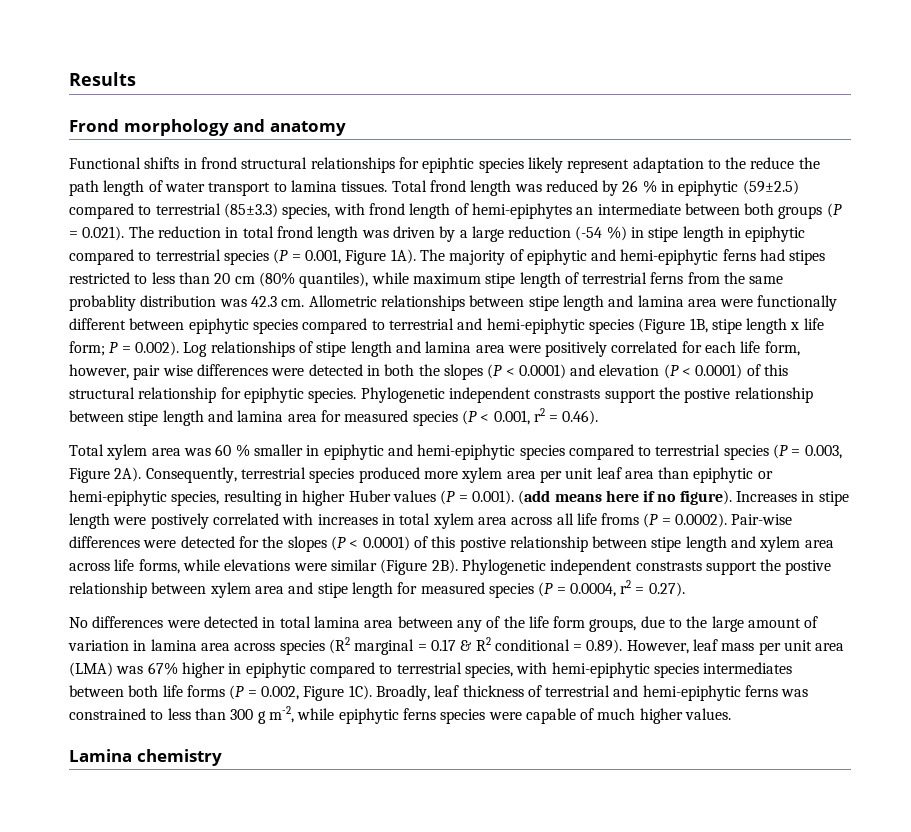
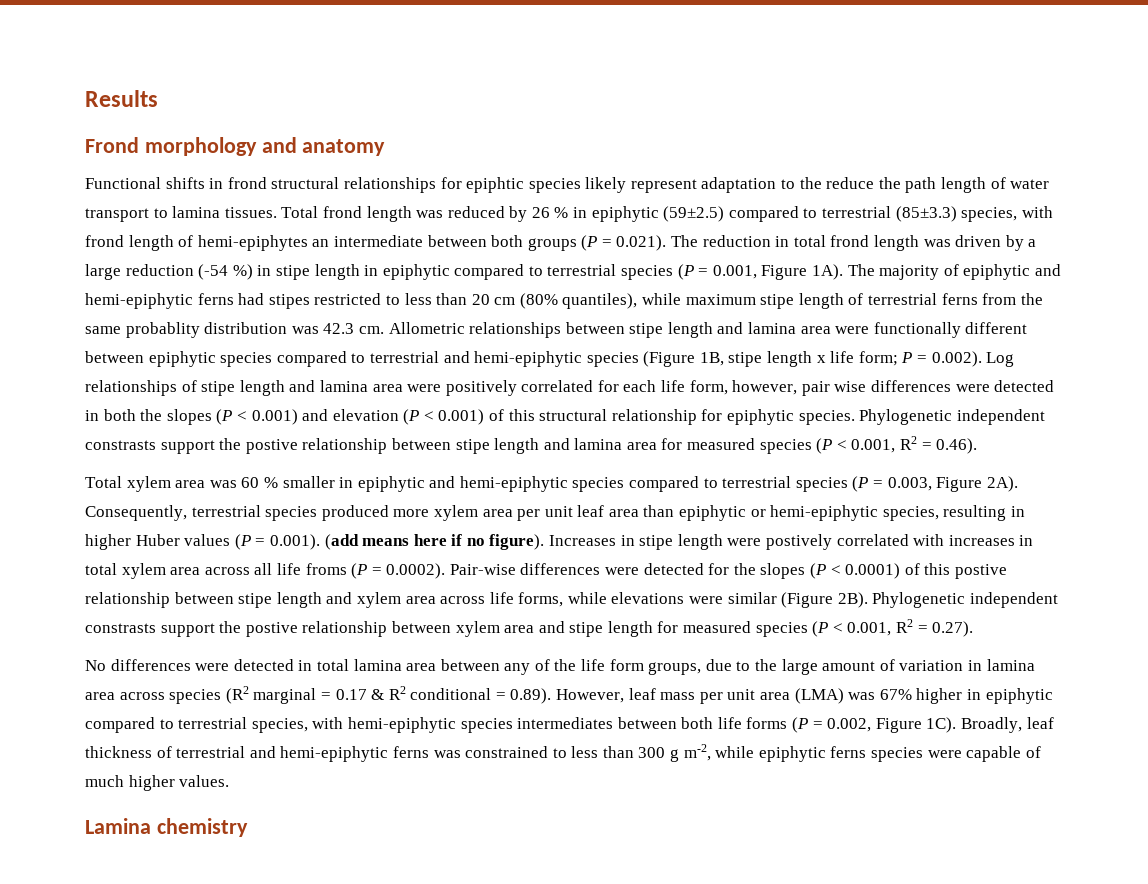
- P = 0.002). Log relationships of stipe length and lamina area were positively correlated for each life form, however, pair wise differences were detected in both the slopes (P < 0.0001) and elevation (P < 0.0001) of this structural relationship for epiphytic species.
+ P = 0.002). Log relationships of stipe length and lamina area were positively correlated for each life form, however, pair wise differences were detected in both the slopes (P < 0.001) and elevation (P < 0.001) of this structural relationship for epiphytic species.
- Phylogenetic independent constrasts support the postive relationship between stipe length and lamina area for measured species (P < 0.001, r2 = 0.46).
+ Phylogenetic independent constrasts support the postive relationship between stipe length and lamina area for measured species (P < 0.001, R2 = 0.46).
- Phylogenetic independent constrasts support the postive relationship between xylem area and stipe length for measured species (P = 0.0004, r2 = 0.27).
+ Phylogenetic independent constrasts support the postive relationship between xylem area and stipe length for measured species (P < 0.001, R2 = 0.27).

